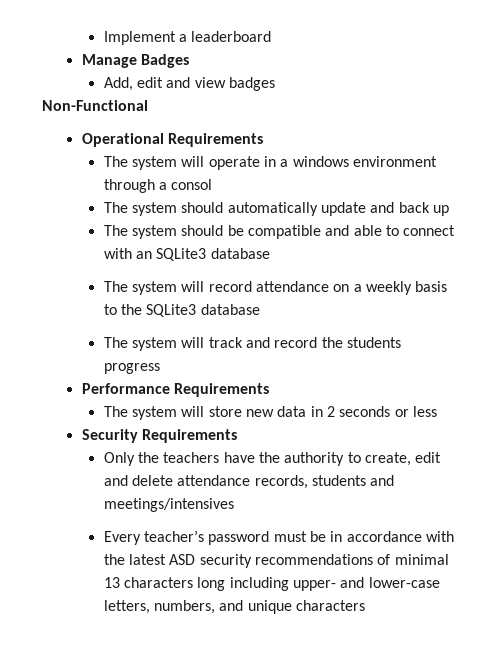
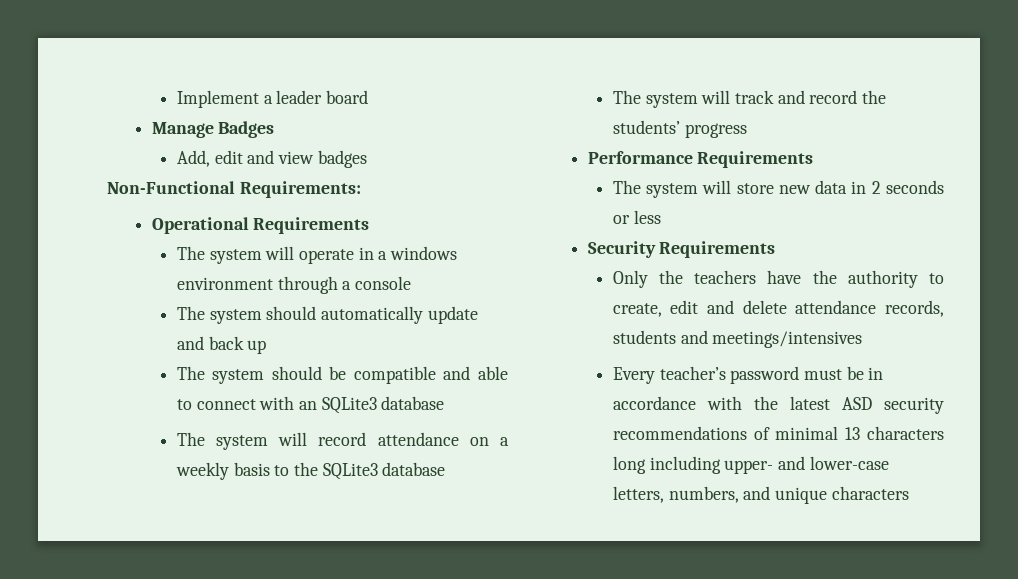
- Implement a leaderboard
+ Implement a leader board
- Non-Functional
+ Non-Functional Requirements:
- The system will operate in a windows environment through a consol
+ The system will operate in a windows environment through a console
- The system will track and record the students progress
+ The system will track and record the students’ progress

